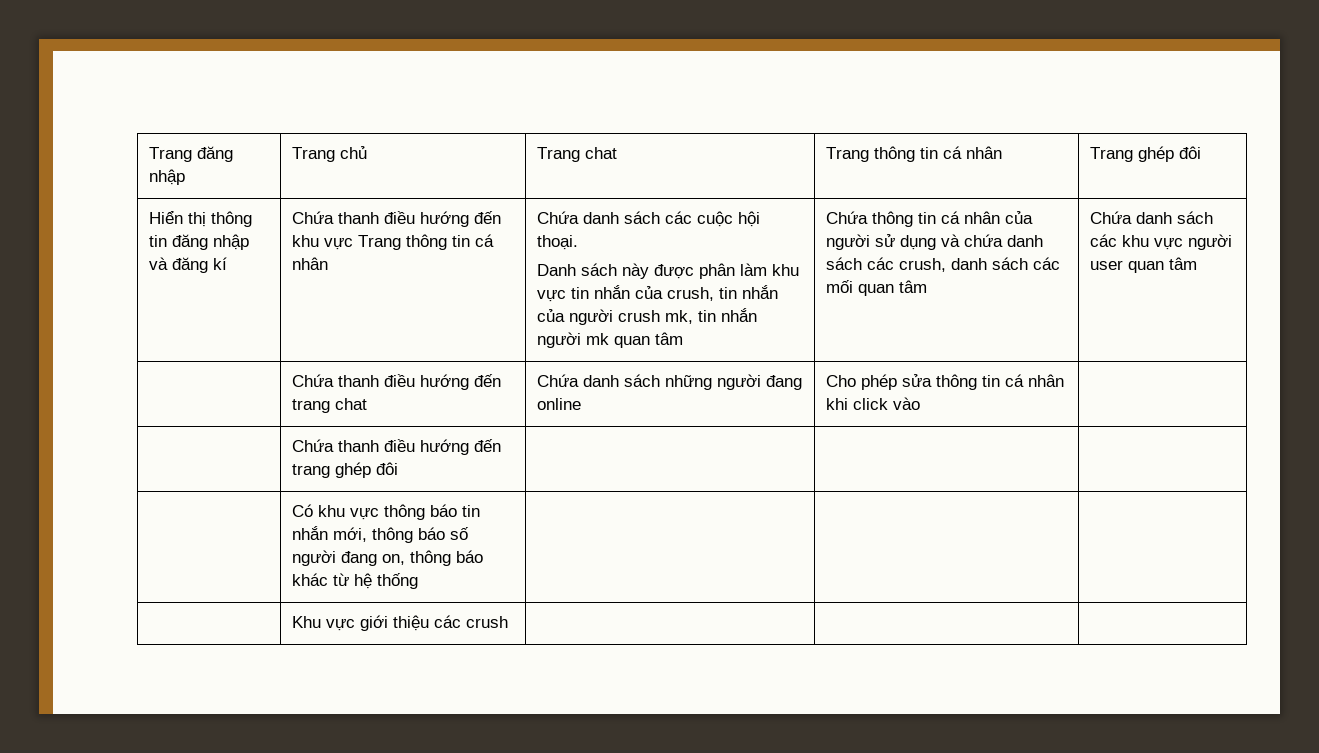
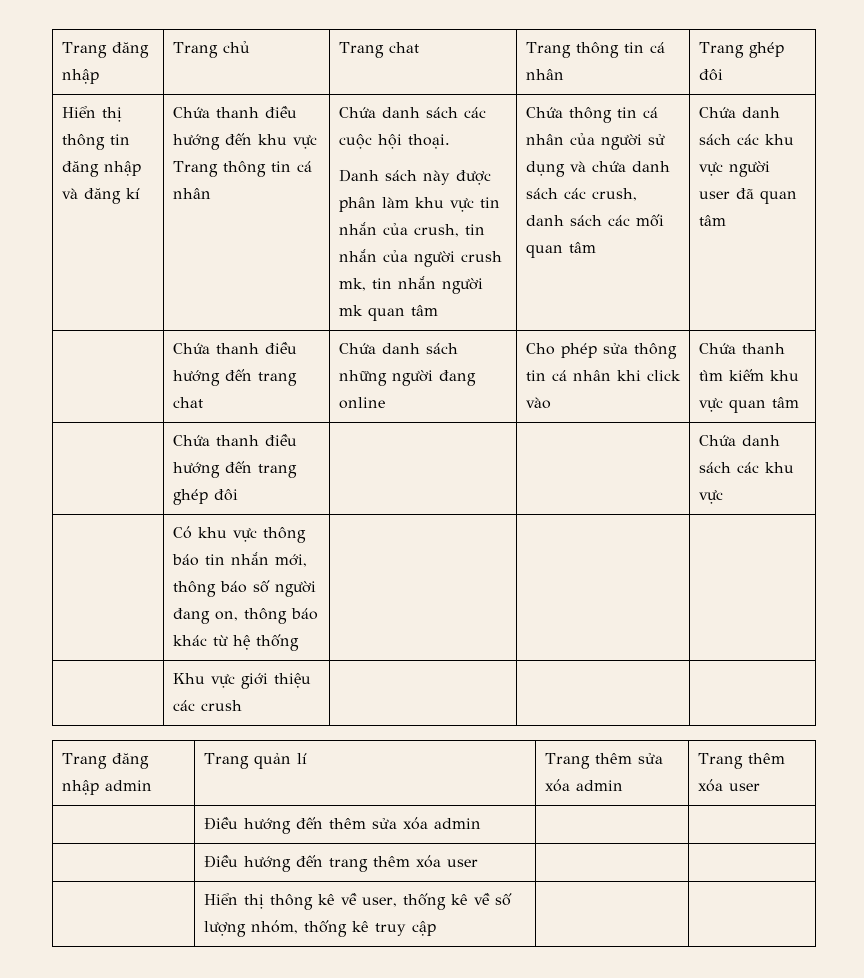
- Chứa danh sách các khu vực người user quan tâm
+ Chứa danh sách các khu vực người user đã quan tâm
- | Chứa thanh điều hướng đến trang chat | Chứa danh sách những người đang online | Cho phép sửa thông tin cá nhân khi click vào |
+ | Chứa thanh điều hướng đến trang chat | Chứa danh sách những người đang online | Cho phép sửa thông tin cá nhân khi click vào | Chứa thanh tìm kiếm khu vực quan tâm
- | Chứa thanh điều hướng đến trang ghép đôi | | |
+ | Chứa thanh điều hướng đến trang ghép đôi | | | Chứa danh sách các khu vực
+ Trang đăng nhập admin | Trang quản lí | Trang thêm sửa xóa admin | Trang thêm xóa user
+ | Điều hướng đến thêm sửa xóa admin | |
+ | Điều hướng đến trang thêm xóa user | |
+ | Hiển thị thông kê về user, thống kê về số lượng nhóm, thống kê truy cập | |

